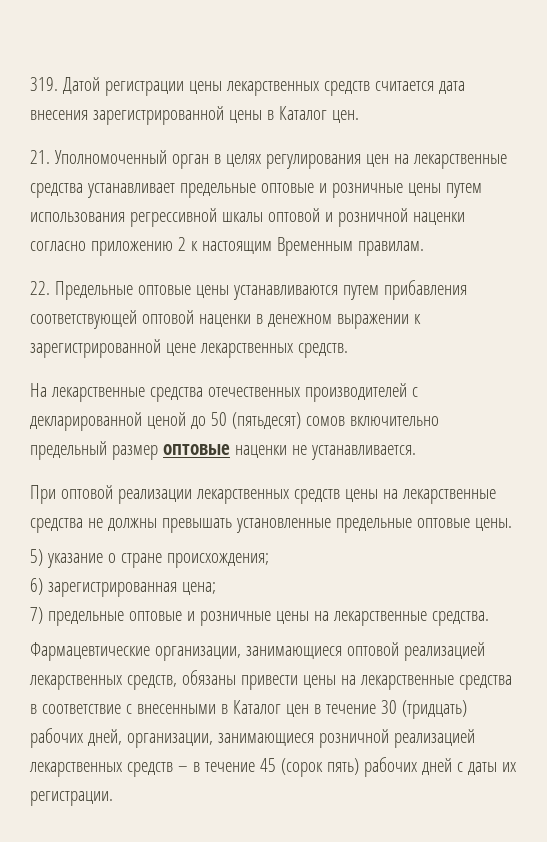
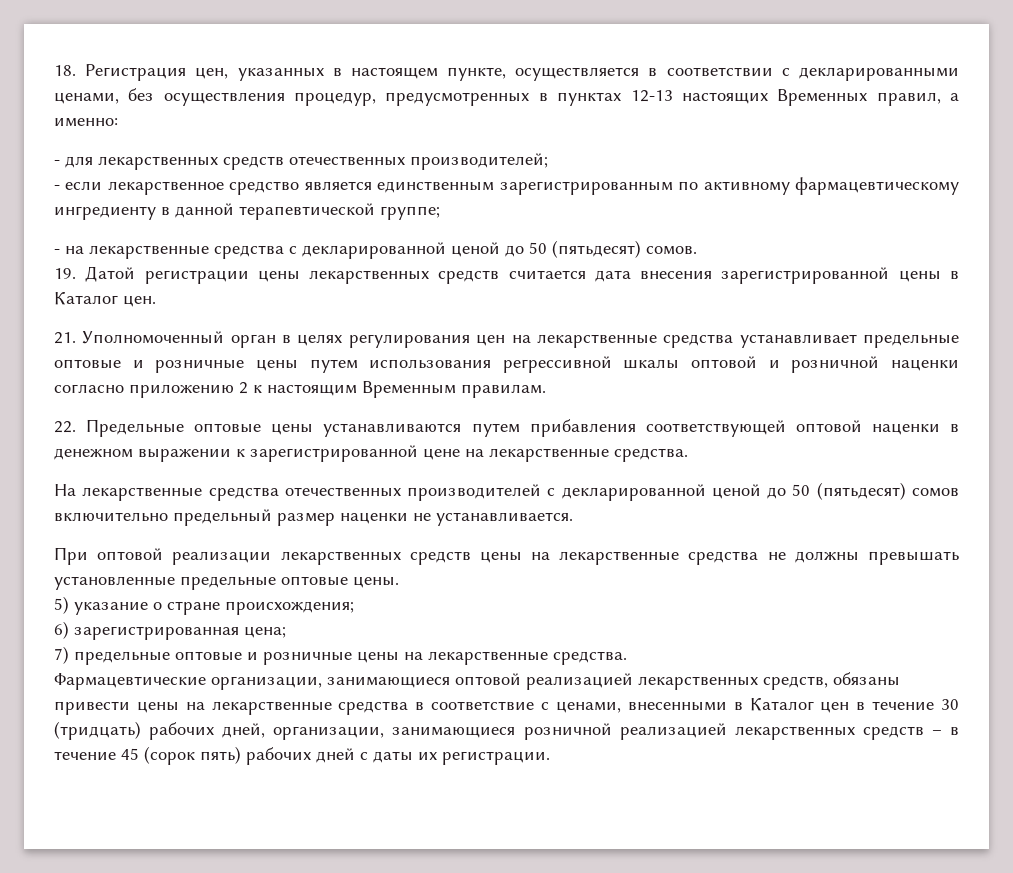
- 319. Датой регистрации цены лекарственных средств считается дата внесения зарегистрированной цены в Каталог цен.
+ 18. Регистрация цен, указанных в настоящем пункте, осуществляется в соответствии с декларированными ценами, без осуществления процедур, предусмотренных в пунктах 12-13 настоящих Временных правил, а именно:
+ - для лекарственных средств отечественных производителей;
+ - если лекарственное средство является единственным зарегистрированным по активному фармацевтическому ингредиенту в данной терапевтической группе;
+ - на лекарственные средства с декларированной ценой до 50 (пятьдесят) сомов.
+ 19. Датой регистрации цены лекарственных средств считается дата внесения зарегистрированной цены в Каталог цен.
- 22. Предельные оптовые цены устанавливаются путем прибавления соответствующей оптовой наценки в денежном выражении к зарегистрированной цене лекарственных средств.
+ 22. Предельные оптовые цены устанавливаются путем прибавления соответствующей оптовой наценки в денежном выражении к зарегистрированной цене на лекарственные средства.
- На лекарственные средства отечественных производителей с декларированной ценой до 50 (пятьдесят) сомов включительно предельный размер оптовые наценки не устанавливается.
+ На лекарственные средства отечественных производителей с декларированной ценой до 50 (пятьдесят) сомов включительно предельный размер наценки не устанавливается.
- Фармацевтические организации, занимающиеся оптовой реализацией лекарственных средств, обязаны привести цены на лекарственные средства в соответствие с внесенными в Каталог цен в течение 30 (тридцать) рабочих дней, организации, занимающиеся розничной реализацией лекарственных средств – в течение 45 (сорок пять) рабочих дней с даты их регистрации.
+ Фармацевтические организации, занимающиеся оптовой реализацией лекарственных средств, обязаны привести цены на лекарственные средства в соответствие с ценами, внесенными в Каталог цен в течение 30 (тридцать) рабочих дней, организации, занимающиеся розничной реализацией лекарственных средств – в течение 45 (сорок пять) рабочих дней с даты их регистрации.

